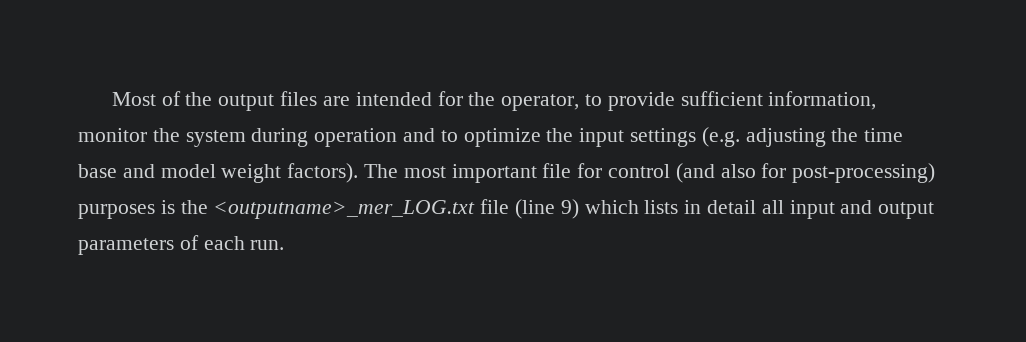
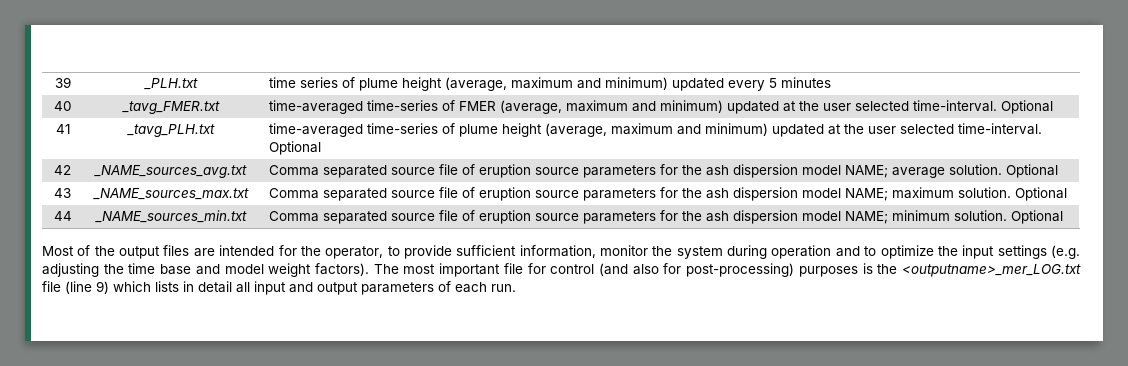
+ 39 | _PLH.txt | time series of plume height (average, maximum and minimum) updated every 5 minutes
+ 40 | _tavg_FMER.txt | time-averaged time-series of FMER (average, maximum and minimum) updated at the user selected time-interval. Optional
+ 41 | _tavg_PLH.txt | time-averaged time-series of plume height (average, maximum and minimum) updated at the user selected time-interval. Optional
+ 42 | _NAME_sources_avg.txt | Comma separated source file of eruption source parameters for the ash dispersion model NAME; average solution. Optional
+ 43 | _NAME_sources_max.txt | Comma separated source file of eruption source parameters for the ash dispersion model NAME; maximum solution. Optional
+ 44 | _NAME_sources_min.txt | Comma separated source file of eruption source parameters for the ash dispersion model NAME; minimum solution. Optional

